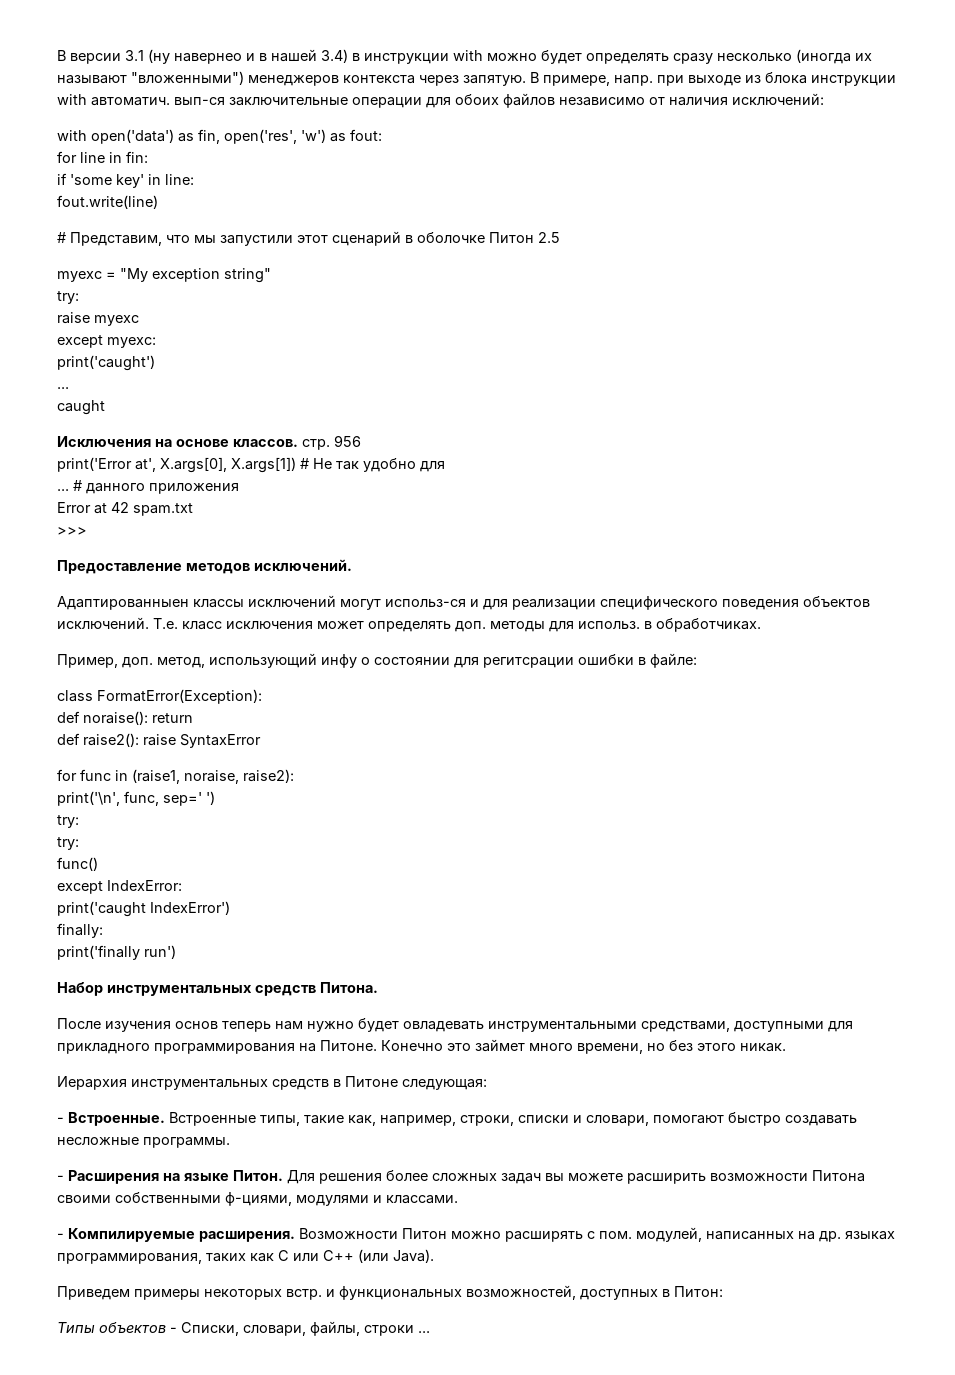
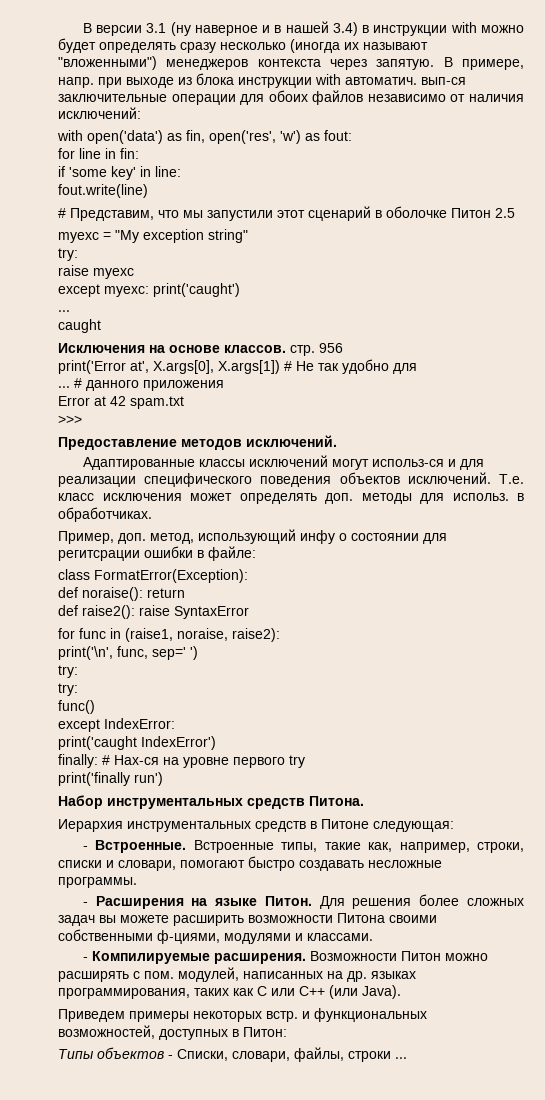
- В версии 3.1 (ну навернео и в нашей 3.4) в инструкции with можно будет определять сразу несколько (иногда их называют "вложенными") менеджеров контекста через запятую.
+ В версии 3.1 (ну наверное и в нашей 3.4) в инструкции with можно будет определять сразу несколько (иногда их называют "вложенными") менеджеров контекста через запятую.
- except myexc:
- print('caught')
+ except myexc: print('caught')
- Адаптированныен классы исключений могут использ-ся и для реализации специфического поведения объектов исключений.
+ Адаптированные классы исключений могут использ-ся и для реализации специфического поведения объектов исключений.
- finally:
+ finally: # Нах-ся на уровне первого try
- После изучения основ теперь нам нужно будет овладевать инструментальными средствами, доступными для прикладного программирования на Питоне. Конечно это займет много времени, но без этого никак.

